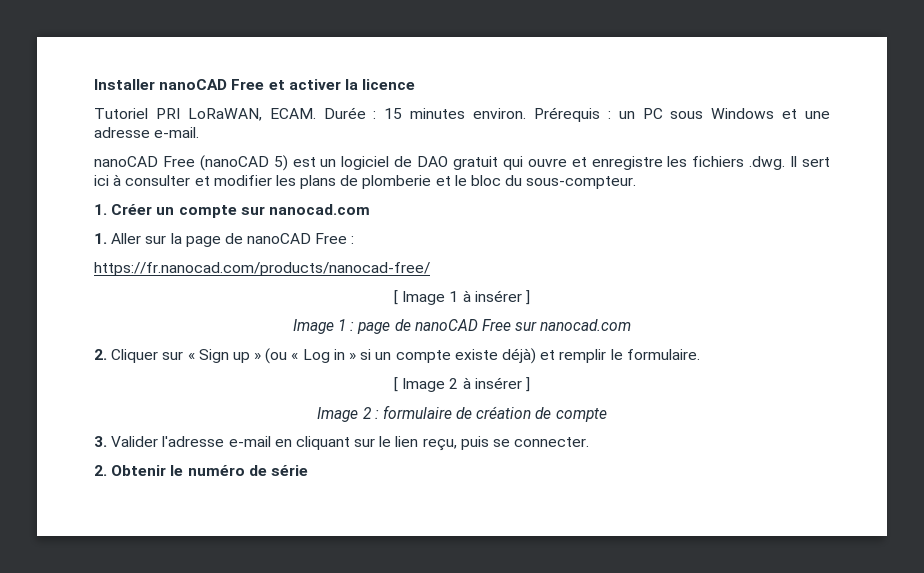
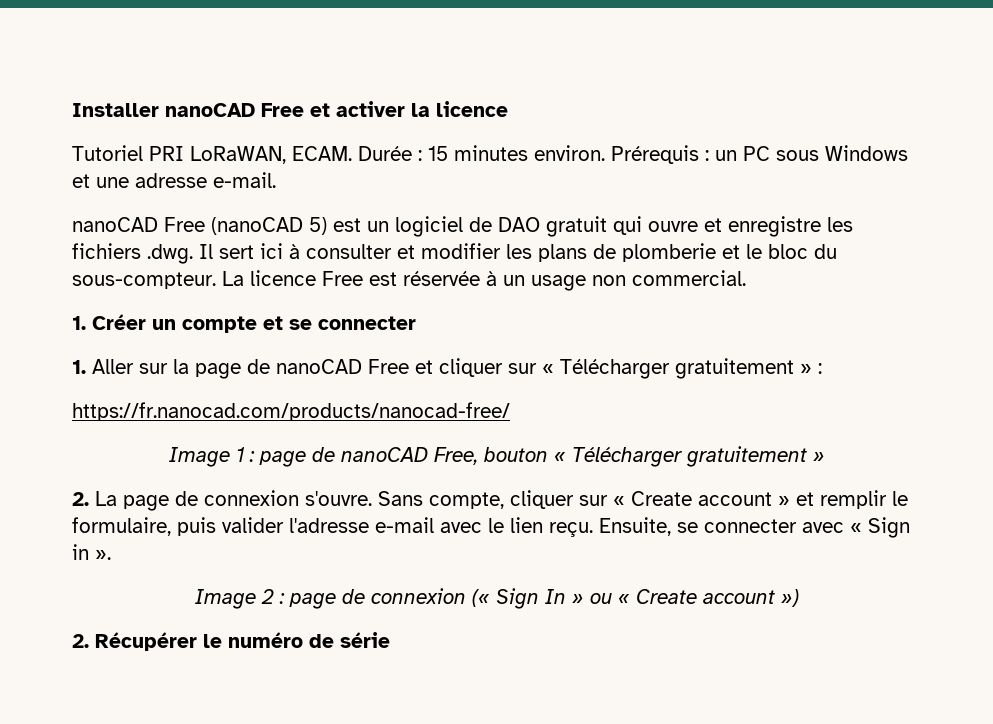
+ La licence Free est réservée à un usage non commercial.
- 1. Créer un compte sur nanocad.com
+ 1. Créer un compte et se connecter
- 1. Aller sur la page de nanoCAD Free :
+ 1. Aller sur la page de nanoCAD Free et cliquer sur « Télécharger gratuitement » :
  https://fr.nanocad.com/products/nanocad-free/
- [ Image 1 à insérer ]
- Image 1 : page de nanoCAD Free sur nanocad.com
- 2. Cliquer sur « Sign up » (ou « Log in » si un compte existe déjà) et remplir le formulaire.
- [ Image 2 à insérer ]
- Image 2 : formulaire de création de compte
- 3. Valider l'adresse e-mail en cliquant sur le lien reçu, puis se connecter.
- 2. Obtenir le numéro de série
+ Image 1 : page de nanoCAD Free, bouton « Télécharger gratuitement »
+ 2. La page de connexion s'ouvre. Sans compte, cliquer sur « Create account » et remplir le formulaire, puis valider l'adresse e-mail avec le lien reçu. Ensuite, se connecter avec « Sign in ».
+ Image 2 : page de connexion (« Sign In » ou « Create account »)
+ 2. Récupérer le numéro de série

